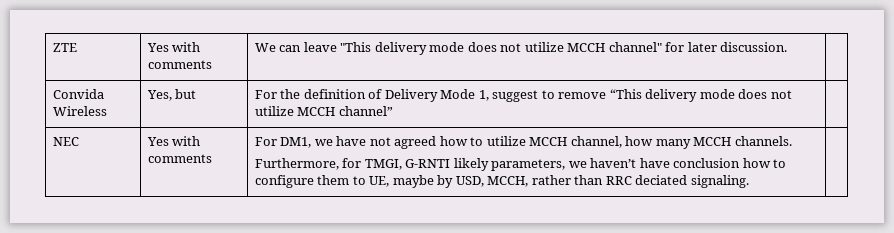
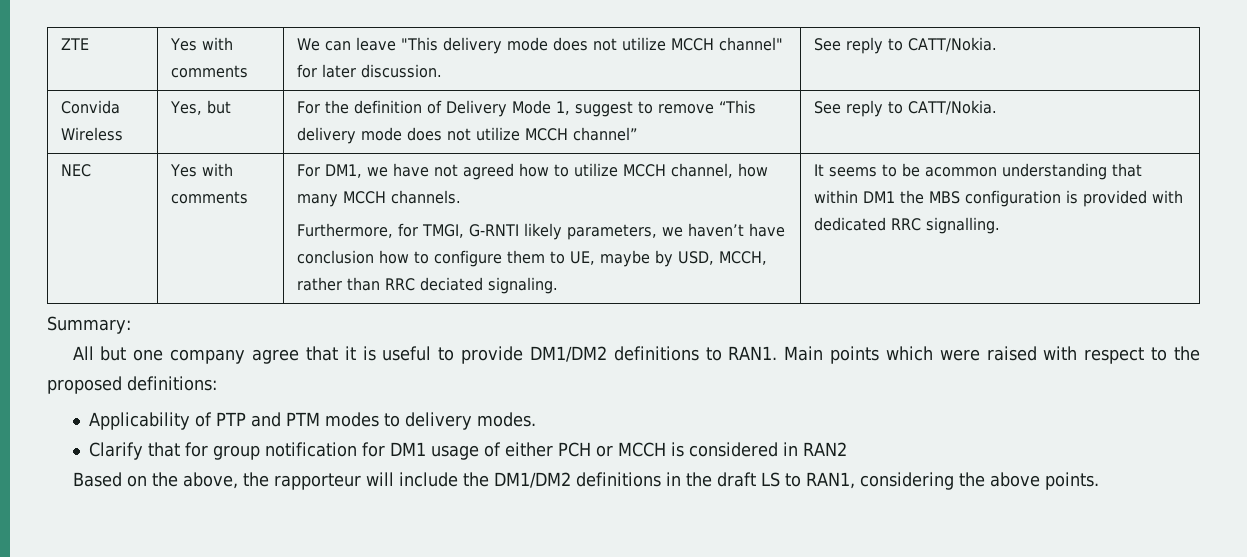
- ZTE | Yes with comments | We can leave "This delivery mode does not utilize MCCH channel" for later discussion. |
+ ZTE | Yes with comments | We can leave "This delivery mode does not utilize MCCH channel" for later discussion. | See reply to CATT/Nokia.
- Convida Wireless | Yes, but | For the definition of Delivery Mode 1, suggest to remove “This delivery mode does not utilize MCCH channel” |
+ Convida Wireless | Yes, but | For the definition of Delivery Mode 1, suggest to remove “This delivery mode does not utilize MCCH channel” | See reply to CATT/Nokia.
+ It seems to be acommon understanding that within DM1 the MBS configuration is provided with dedicated RRC signalling.
+ Summary:
+ All but one company agree that it is useful to provide DM1/DM2 definitions to RAN1. Main points which were raised with respect to the proposed definitions:
+ Applicability of PTP and PTM modes to delivery modes.
+ Clarify that for group notification for DM1 usage of either PCH or MCCH is considered in RAN2
+ Based on the above, the rapporteur will include the DM1/DM2 definitions in the draft LS to RAN1, considering the above points.

